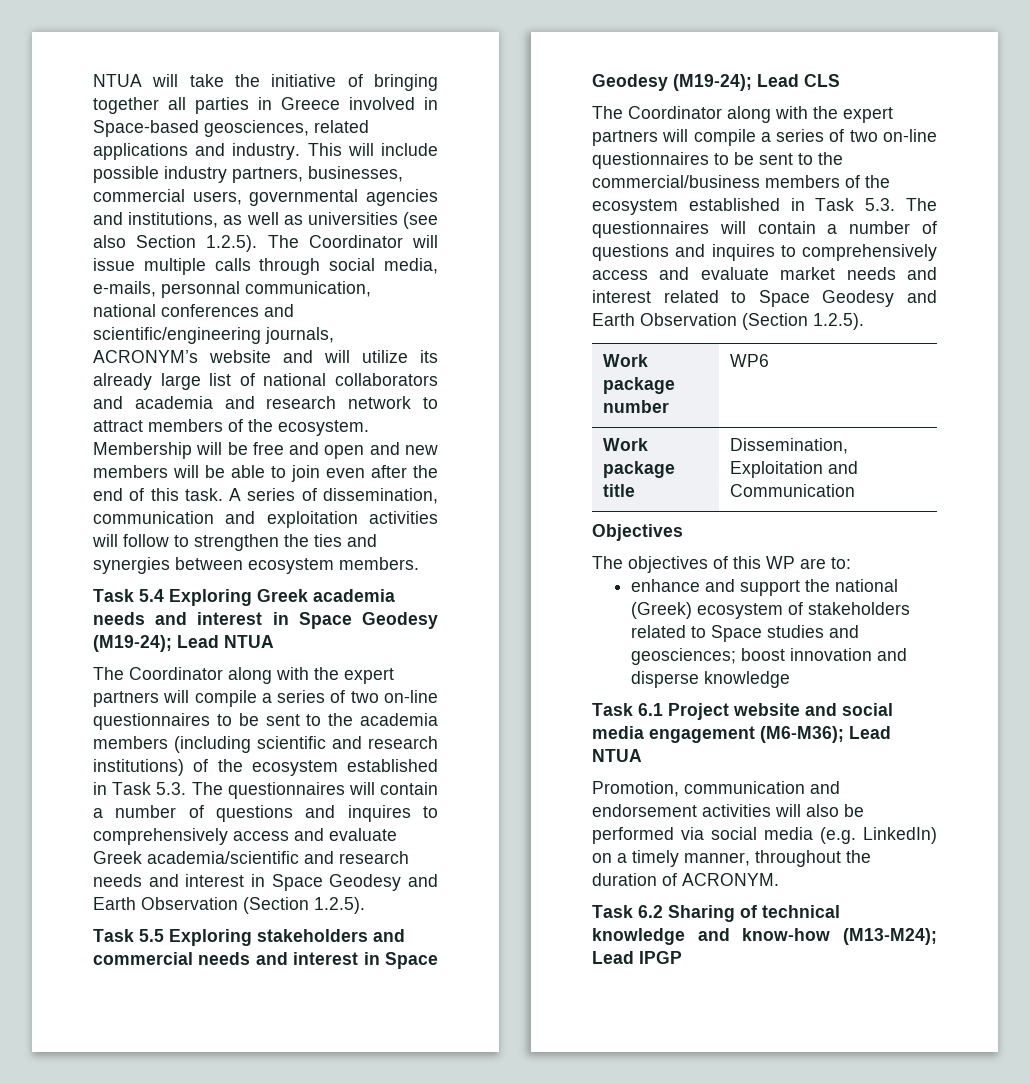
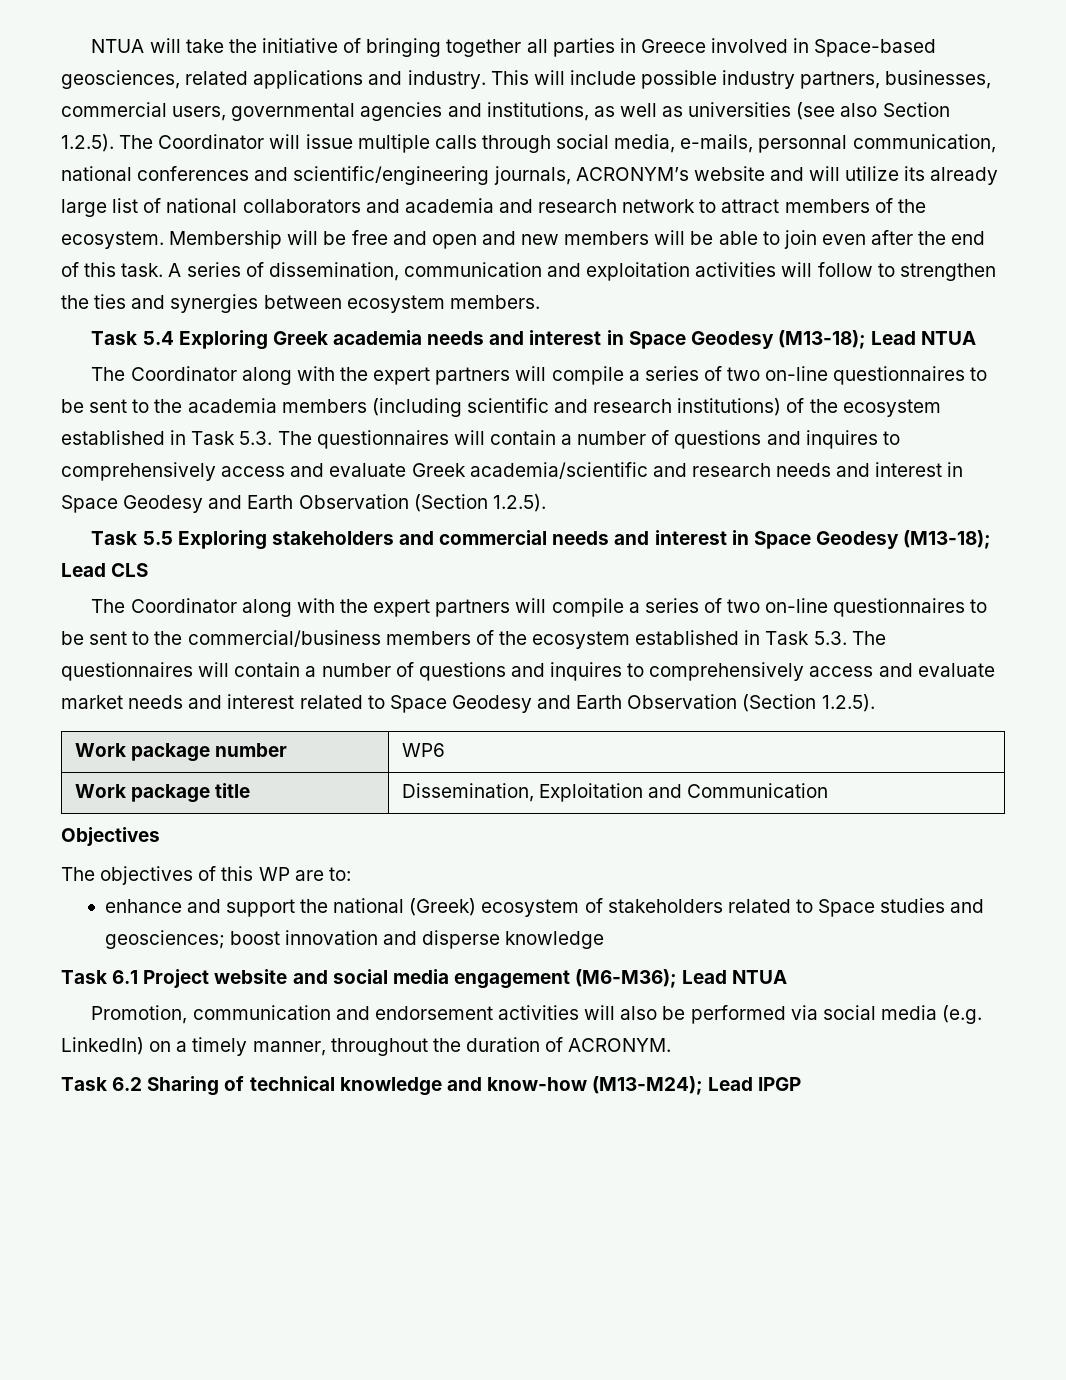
- Task 5.4 Exploring Greek academia needs and interest in Space Geodesy (M19-24); Lead NTUA
+ Task 5.4 Exploring Greek academia needs and interest in Space Geodesy (M13-18); Lead NTUA
- Task 5.5 Exploring stakeholders and commercial needs and interest in Space Geodesy (M19-24); Lead CLS
+ Task 5.5 Exploring stakeholders and commercial needs and interest in Space Geodesy (M13-18); Lead CLS

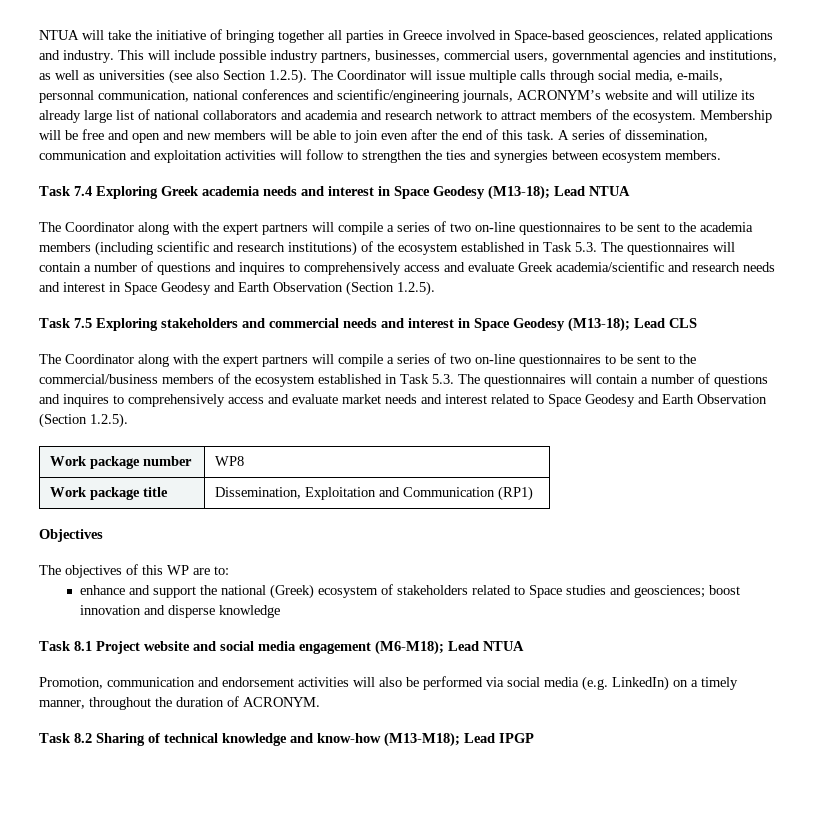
- Task 5.4 Exploring Greek academia needs and interest in Space Geodesy (M13-18); Lead NTUA
+ Task 7.4 Exploring Greek academia needs and interest in Space Geodesy (M13-18); Lead NTUA
- Task 5.5 Exploring stakeholders and commercial needs and interest in Space Geodesy (M13-18); Lead CLS
+ Task 7.5 Exploring stakeholders and commercial needs and interest in Space Geodesy (M13-18); Lead CLS
- Work package number | WP6
+ Work package number | WP8
- Work package title | Dissemination, Exploitation and Communication
+ Work package title | Dissemination, Exploitation and Communication (RP1)
- Task 6.1 Project website and social media engagement (M6-M36); Lead NTUA
+ Task 8.1 Project website and social media engagement (M6-M18); Lead NTUA
- Task 6.2 Sharing of technical knowledge and know-how (M13-M24); Lead IPGP
+ Task 8.2 Sharing of technical knowledge and know-how (M13-M18); Lead IPGP

